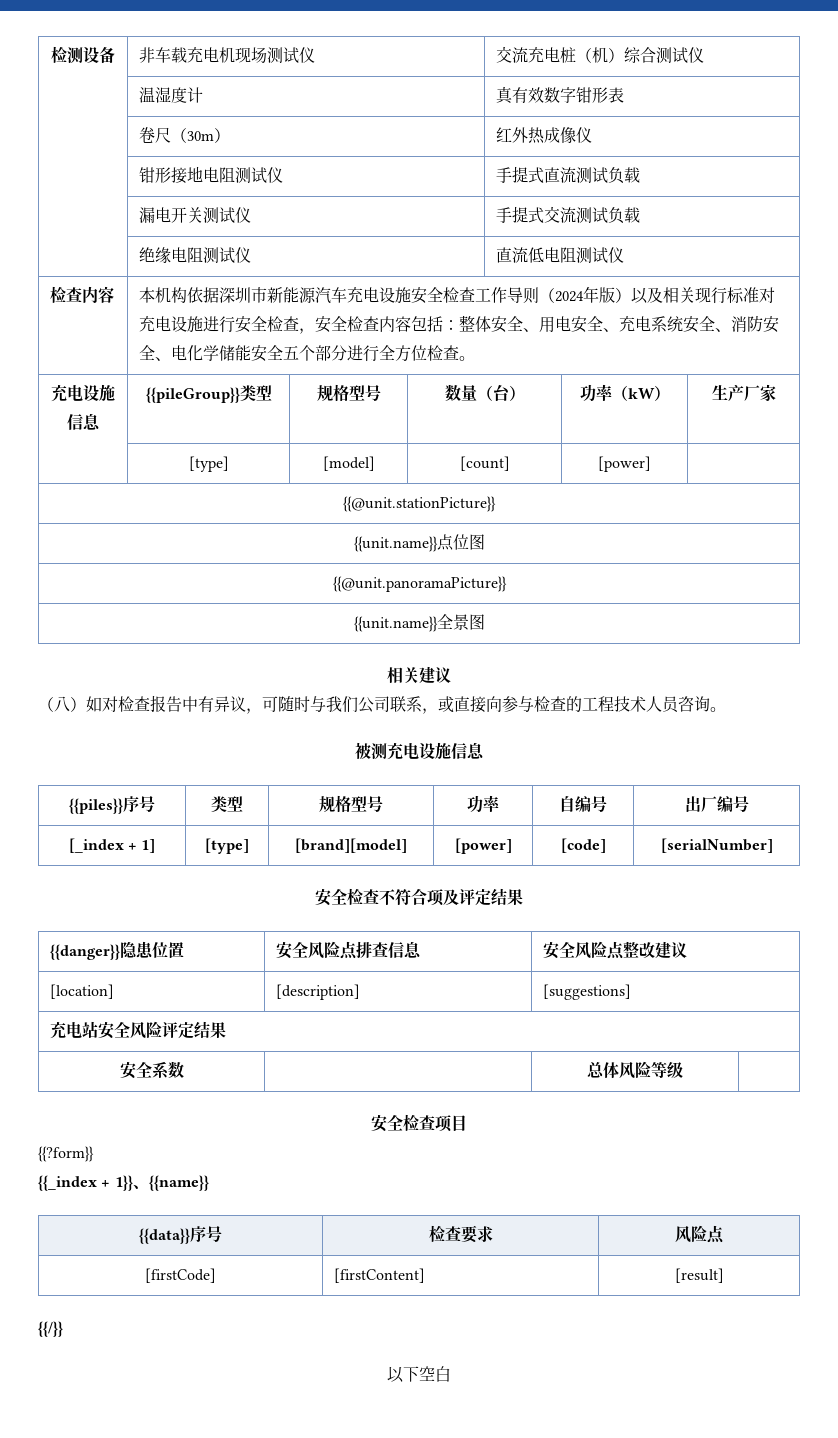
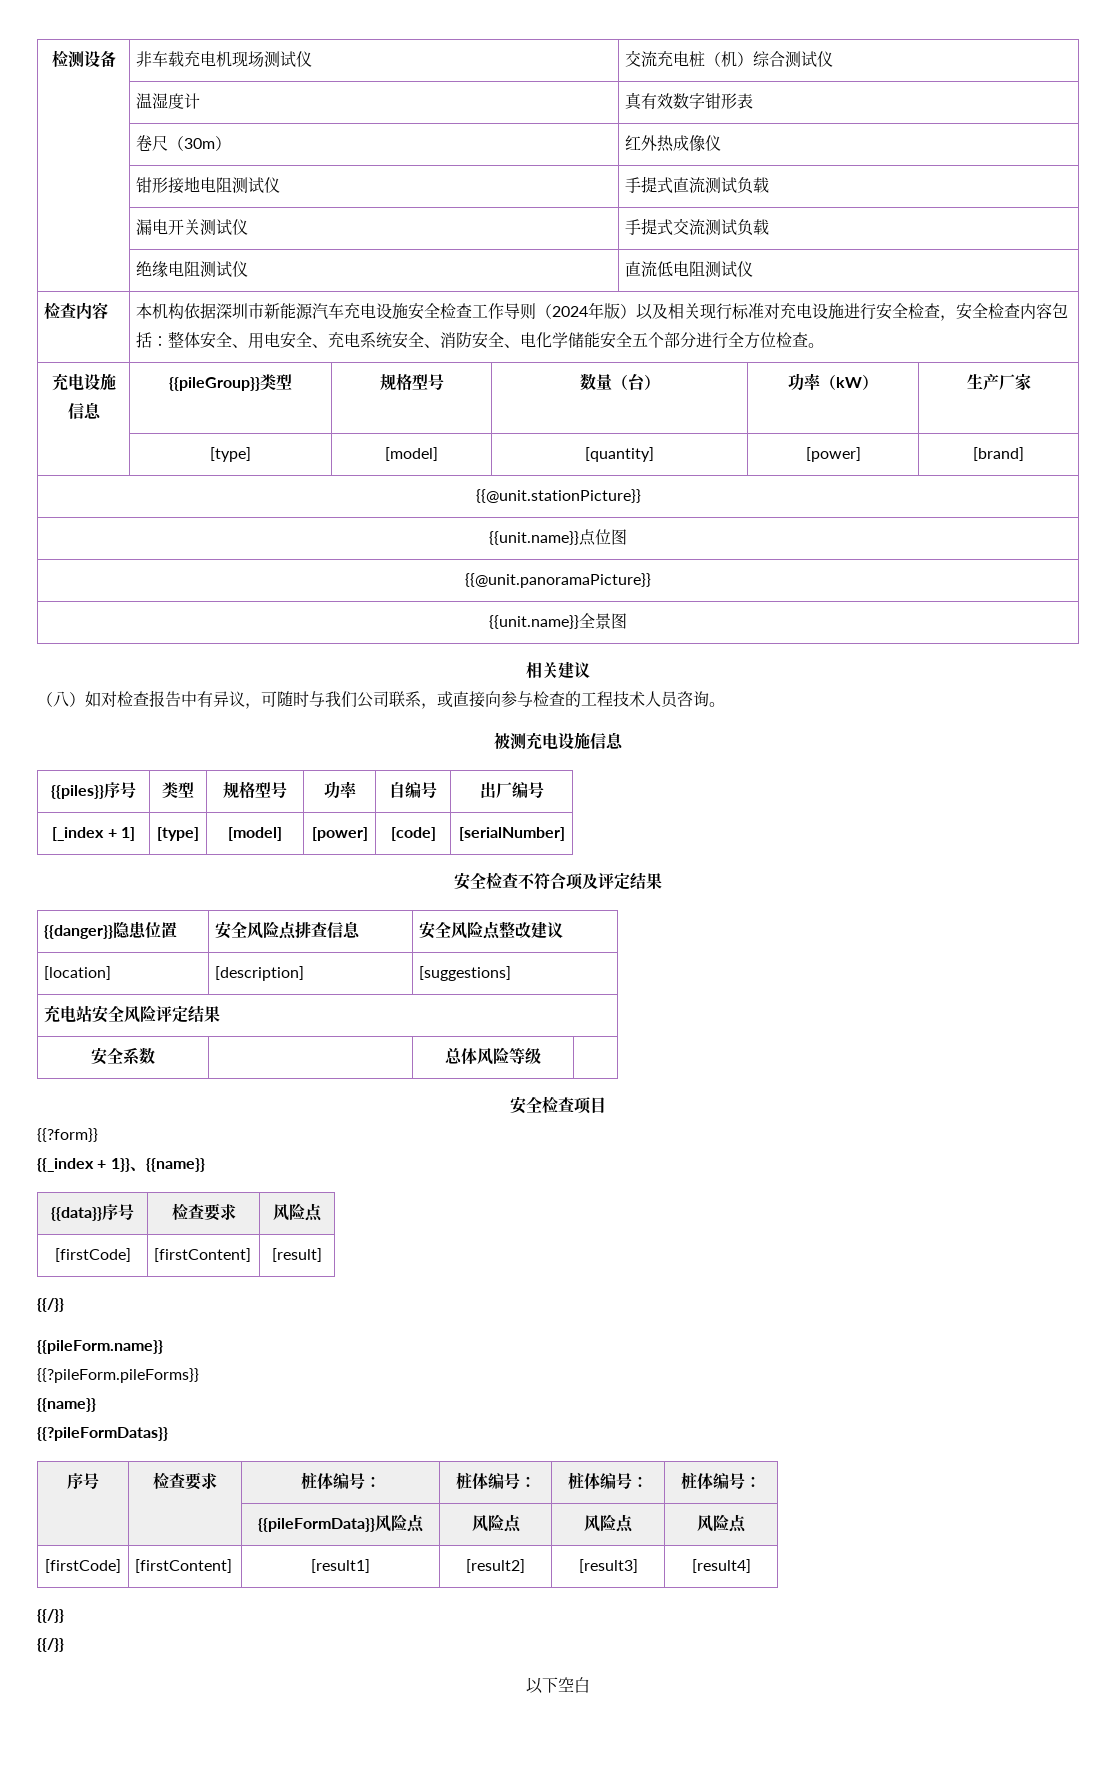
- | [type] | [model] | [count] | [power] |
+ | [type] | [model] | [quantity] | [power] | [brand]
- [_index + 1] | [type] | [brand][model] | [power] | [code] | [serialNumber]
+ [_index + 1] | [type] | [model] | [power] | [code] | [serialNumber]
+ {{pileForm.name}}
+ {{?pileForm.pileForms}}
+ {{name}}
+ {{?pileFormDatas}}
+ 序号 | 检查要求 | 桩体编号： | 桩体编号： | 桩体编号： | 桩体编号：
+ | | {{pileFormData}}风险点 | 风险点 | 风险点 | 风险点
+ [firstCode] | [firstContent] | [result1] | [result2] | [result3] | [result4]
+ {{/}}
+ {{/}}

